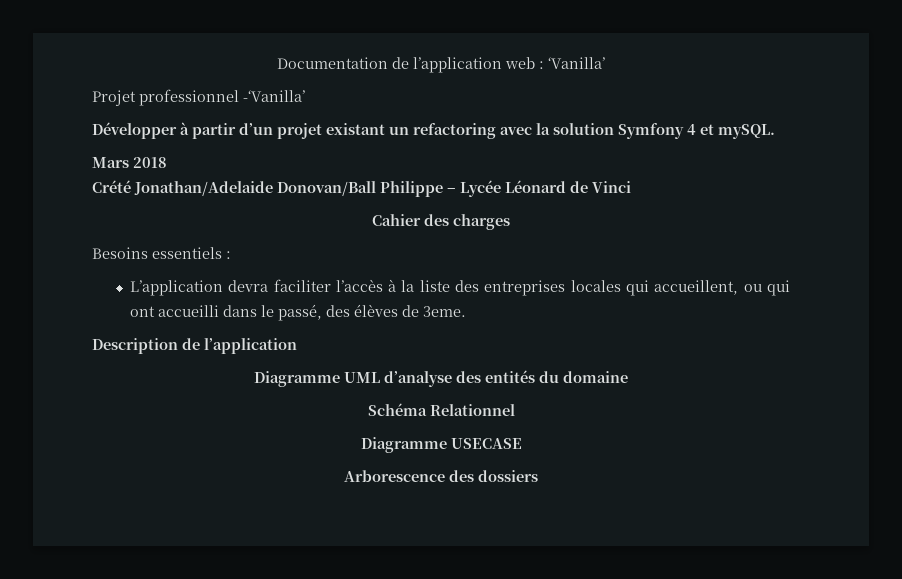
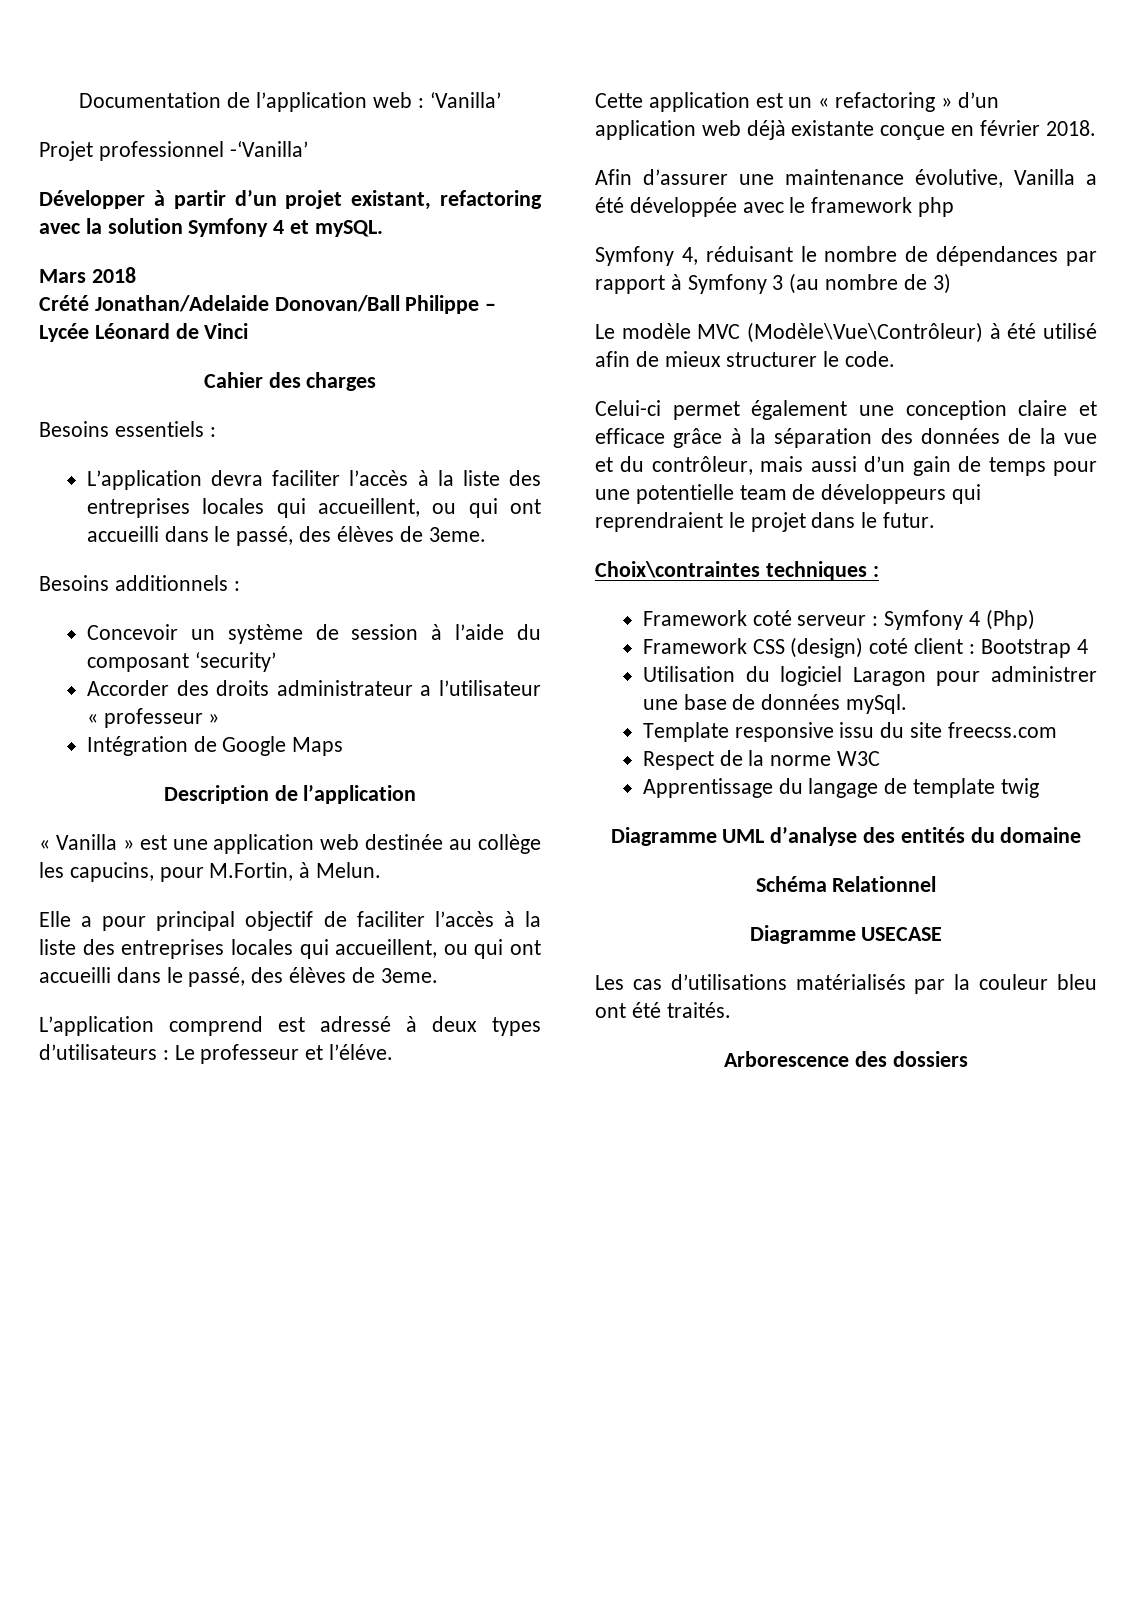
- Développer à partir d’un projet existant un refactoring avec la solution Symfony 4 et mySQL.
+ Développer à partir d’un projet existant, refactoring avec la solution Symfony 4 et mySQL.
+ Besoins additionnels :
+ Concevoir un système de session à l’aide du composant ‘security’
+ Accorder des droits administrateur a l’utilisateur « professeur »
+ Intégration de Google Maps
  Description de l’application
+ « Vanilla » est une application web destinée au collège les capucins, pour M.Fortin, à Melun.
+ Elle a pour principal objectif de faciliter l’accès à la liste des entreprises locales qui accueillent, ou qui ont accueilli dans le passé, des élèves de 3eme.
+ L’application comprend est adressé à deux types d’utilisateurs : Le professeur et l’éléve.
+ Cette application est un « refactoring » d’un application web déjà existante conçue en février 2018.
+ Afin d’assurer une maintenance évolutive, Vanilla a été développée avec le framework php
+ Symfony 4, réduisant le nombre de dépendances par rapport à Symfony 3 (au nombre de 3)
+ Le modèle MVC (Modèle\Vue\Contrôleur) à été utilisé afin de mieux structurer le code.
+ Celui-ci permet également une conception claire et efficace grâce à la séparation des données de la vue et du contrôleur, mais aussi d’un gain de temps pour une potentielle team de développeurs qui reprendraient le projet dans le futur.
+ Choix\contraintes techniques :
+ Framework coté serveur : Symfony 4 (Php)
+ Framework CSS (design) coté client : Bootstrap 4
+ Utilisation du logiciel Laragon pour administrer une base de données mySql.
+ Template responsive issu du site freecss.com
+ Respect de la norme W3C
+ Apprentissage du langage de template twig
+ Les cas d’utilisations matérialisés par la couleur bleu ont été traités.

